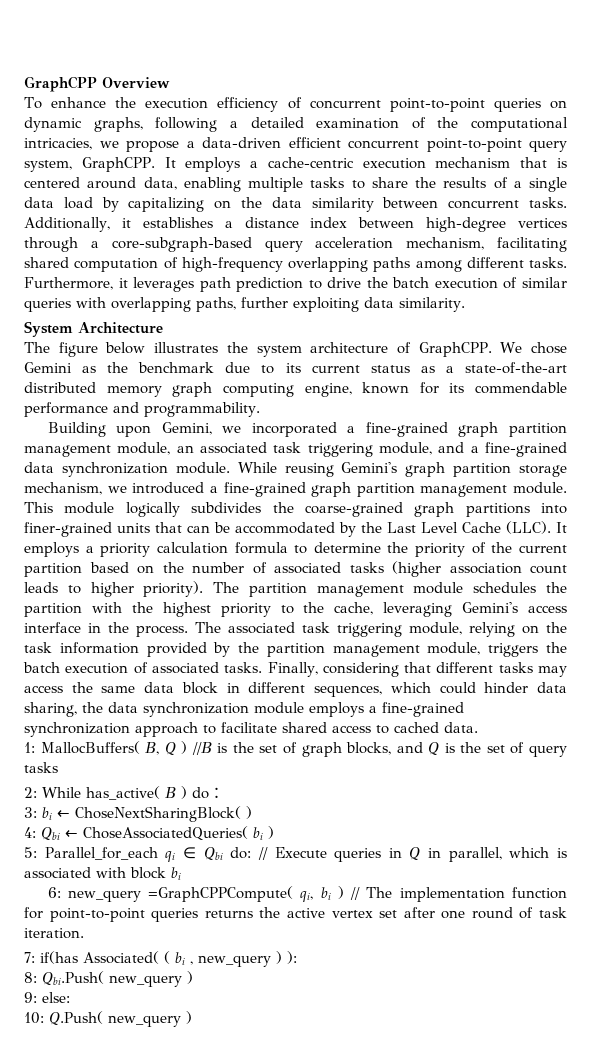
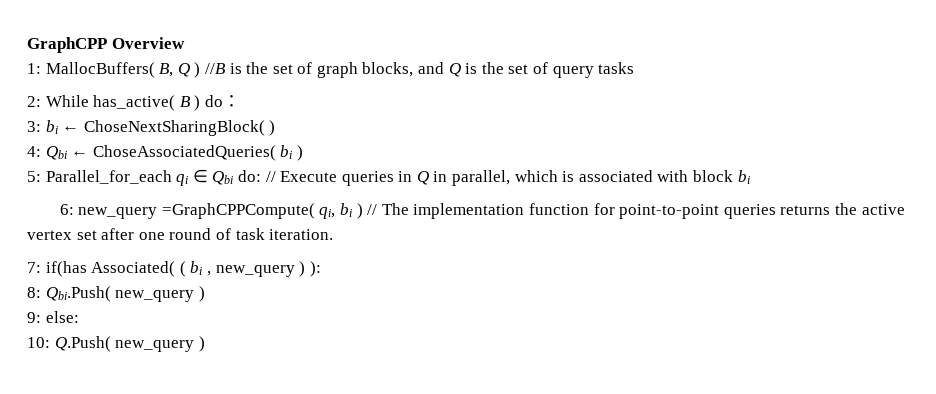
- To enhance the execution efficiency of concurrent point-to-point queries on dynamic graphs, following a detailed examination of the computational intricacies, we propose a data-driven efficient concurrent point-to-point query system, GraphCPP. It employs a cache-centric execution mechanism that is centered around data, enabling multiple tasks to share the results of a single data load by capitalizing on the data similarity between concurrent tasks. Additionally, it establishes a distance index between high-degree vertices through a core-subgraph-based query acceleration mechanism, facilitating shared computation of high-frequency overlapping paths among different tasks. Furthermore, it leverages path prediction to drive the batch execution of similar queries with overlapping paths, further exploiting data similarity.
- System Architecture
- The figure below illustrates the system architecture of GraphCPP. We chose Gemini as the benchmark due to its current status as a state-of-the-art distributed memory graph computing engine, known for its commendable performance and programmability.
- Building upon Gemini, we incorporated a fine-grained graph partition management module, an associated task triggering module, and a fine-grained data synchronization module. While reusing Gemini's graph partition storage mechanism, we introduced a fine-grained graph partition management module. This module logically subdivides the coarse-grained graph partitions into finer-grained units that can be accommodated by the Last Level Cache (LLC). It employs a priority calculation formula to determine the priority of the current partition based on the number of associated tasks (higher association count leads to higher priority). The partition management module schedules the partition with the highest priority to the cache, leveraging Gemini's access interface in the process. The associated task triggering module, relying on the task information provided by the partition management module, triggers the batch execution of associated tasks. Finally, considering that different tasks may access the same data block in different sequences, which could hinder data sharing, the data synchronization module employs a fine-grained synchronization approach to facilitate shared access to cached data.

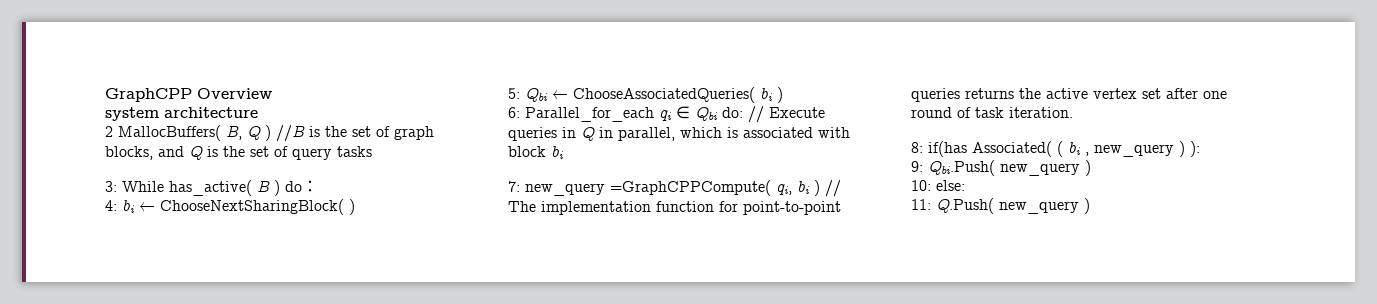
- 1: MallocBuffers( B, Q ) //B is the set of graph blocks, and Q is the set of query tasks
+ system architecture
+ 2 MallocBuffers( B, Q ) //B is the set of graph blocks, and Q is the set of query tasks
- 2: While has_active( B ) do：
+ 3: While has_active( B ) do：
- 3: bi ← ChoseNextSharingBlock( )
- 4: Qbi ← ChoseAssociatedQueries( bi )
- 5: Parallel_for_each qi ∈ Qbi do: // Execute queries in Q in parallel, which is associated with block bi
+ 4: bi ← ChooseNextSharingBlock( )
+ 5: Qbi ← ChooseAssociatedQueries( bi )
+ 6: Parallel_for_each qi ∈ Qbi do: // Execute queries in Q in parallel, which is associated with block bi
- 6: new_query =GraphCPPCompute( qi, bi ) // The implementation function for point-to-point queries returns the active vertex set after one round of task iteration.
+ 7: new_query =GraphCPPCompute( qi, bi ) // The implementation function for point-to-point queries returns the active vertex set after one round of task iteration.
- 7: if(has Associated( ( bi , new_query ) ):
+ 8: if(has Associated( ( bi , new_query ) ):
- 8: Qbi.Push( new_query )
+ 9: Qbi.Push( new_query )
- 9: else:
+ 10: else:
- 10: Q.Push( new_query )
+ 11: Q.Push( new_query )

